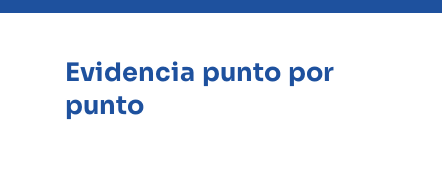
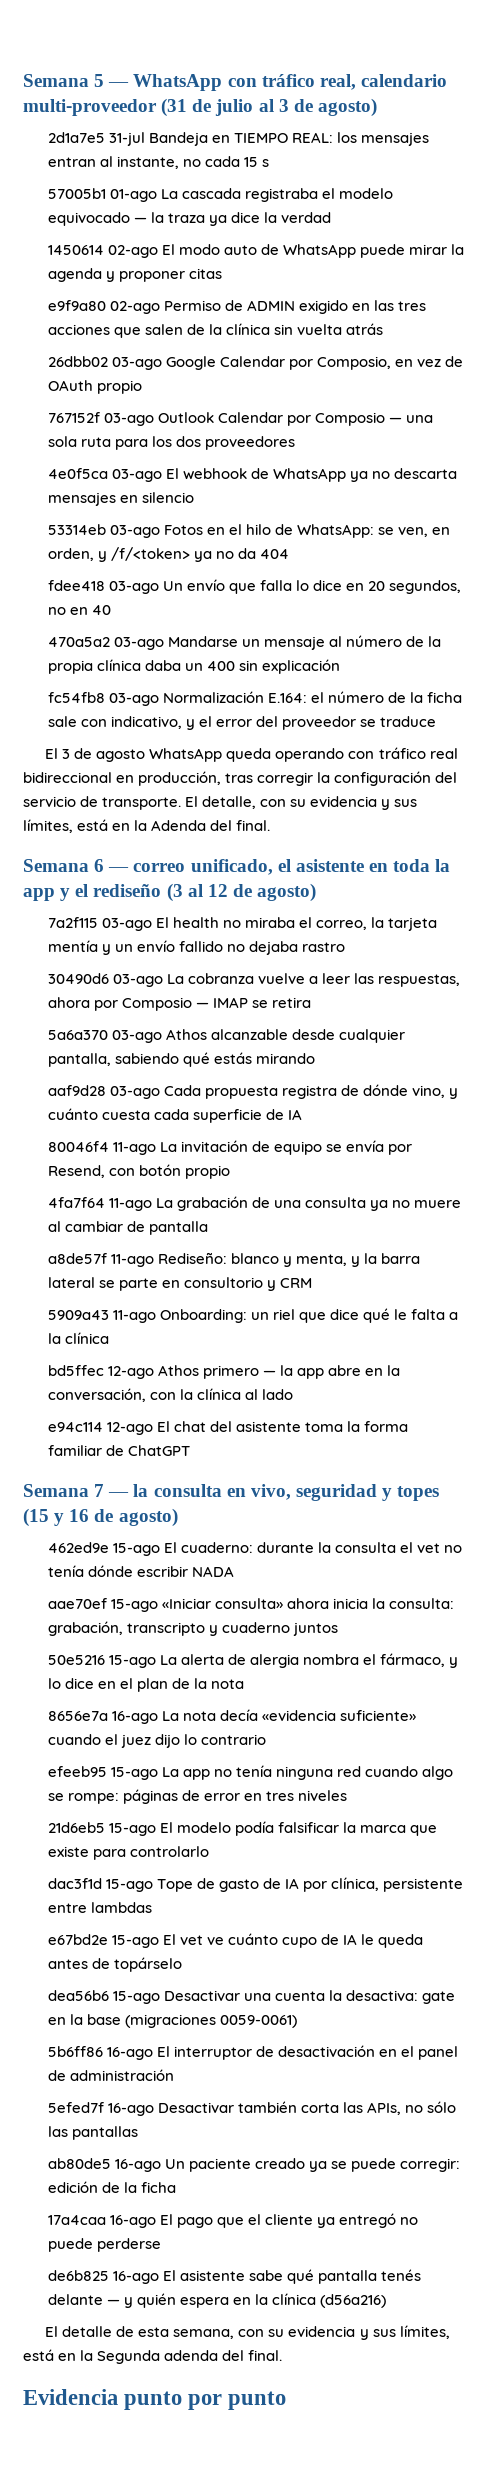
+ Semana 5 — WhatsApp con tráfico real, calendario multi-proveedor (31 de julio al 3 de agosto)
+ 2d1a7e5 31-jul Bandeja en TIEMPO REAL: los mensajes entran al instante, no cada 15 s
+ 57005b1 01-ago La cascada registraba el modelo equivocado — la traza ya dice la verdad
+ 1450614 02-ago El modo auto de WhatsApp puede mirar la agenda y proponer citas
+ e9f9a80 02-ago Permiso de ADMIN exigido en las tres acciones que salen de la clínica sin vuelta atrás
+ 26dbb02 03-ago Google Calendar por Composio, en vez de OAuth propio
+ 767152f 03-ago Outlook Calendar por Composio — una sola ruta para los dos proveedores
+ 4e0f5ca 03-ago El webhook de WhatsApp ya no descarta mensajes en silencio
+ 53314eb 03-ago Fotos en el hilo de WhatsApp: se ven, en orden, y /f/<token> ya no da 404
+ fdee418 03-ago Un envío que falla lo dice en 20 segundos, no en 40
+ 470a5a2 03-ago Mandarse un mensaje al número de la propia clínica daba un 400 sin explicación
+ fc54fb8 03-ago Normalización E.164: el número de la ficha sale con indicativo, y el error del proveedor se traduce
+ El 3 de agosto WhatsApp queda operando con tráfico real bidireccional en producción, tras corregir la configuración del servicio de transporte. El detalle, con su evidencia y sus límites, está en la Adenda del final.
+ Semana 6 — correo unificado, el asistente en toda la app y el rediseño (3 al 12 de agosto)
+ 7a2f115 03-ago El health no miraba el correo, la tarjeta mentía y un envío fallido no dejaba rastro
+ 30490d6 03-ago La cobranza vuelve a leer las respuestas, ahora por Composio — IMAP se retira
+ 5a6a370 03-ago Athos alcanzable desde cualquier pantalla, sabiendo qué estás mirando
+ aaf9d28 03-ago Cada propuesta registra de dónde vino, y cuánto cuesta cada superficie de IA
+ 80046f4 11-ago La invitación de equipo se envía por Resend, con botón propio
+ 4fa7f64 11-ago La grabación de una consulta ya no muere al cambiar de pantalla
+ a8de57f 11-ago Rediseño: blanco y menta, y la barra lateral se parte en consultorio y CRM
+ 5909a43 11-ago Onboarding: un riel que dice qué le falta a la clínica
+ bd5ffec 12-ago Athos primero — la app abre en la conversación, con la clínica al lado
+ e94c114 12-ago El chat del asistente toma la forma familiar de ChatGPT
+ Semana 7 — la consulta en vivo, seguridad y topes (15 y 16 de agosto)
+ 462ed9e 15-ago El cuaderno: durante la consulta el vet no tenía dónde escribir NADA
+ aae70ef 15-ago «Iniciar consulta» ahora inicia la consulta: grabación, transcripto y cuaderno juntos
+ 50e5216 15-ago La alerta de alergia nombra el fármaco, y lo dice en el plan de la nota
+ 8656e7a 16-ago La nota decía «evidencia suficiente» cuando el juez dijo lo contrario
+ efeeb95 15-ago La app no tenía ninguna red cuando algo se rompe: páginas de error en tres niveles
+ 21d6eb5 15-ago El modelo podía falsificar la marca que existe para controlarlo
+ dac3f1d 15-ago Tope de gasto de IA por clínica, persistente entre lambdas
+ e67bd2e 15-ago El vet ve cuánto cupo de IA le queda antes de topárselo
+ dea56b6 15-ago Desactivar una cuenta la desactiva: gate en la base (migraciones 0059-0061)
+ 5b6ff86 16-ago El interruptor de desactivación en el panel de administración
+ 5efed7f 16-ago Desactivar también corta las APIs, no sólo las pantallas
+ ab80de5 16-ago Un paciente creado ya se puede corregir: edición de la ficha
+ 17a4caa 16-ago El pago que el cliente ya entregó no puede perderse
+ de6b825 16-ago El asistente sabe qué pantalla tenés delante — y quién espera en la clínica (d56a216)
+ El detalle de esta semana, con su evidencia y sus límites, está en la Segunda adenda del final.

